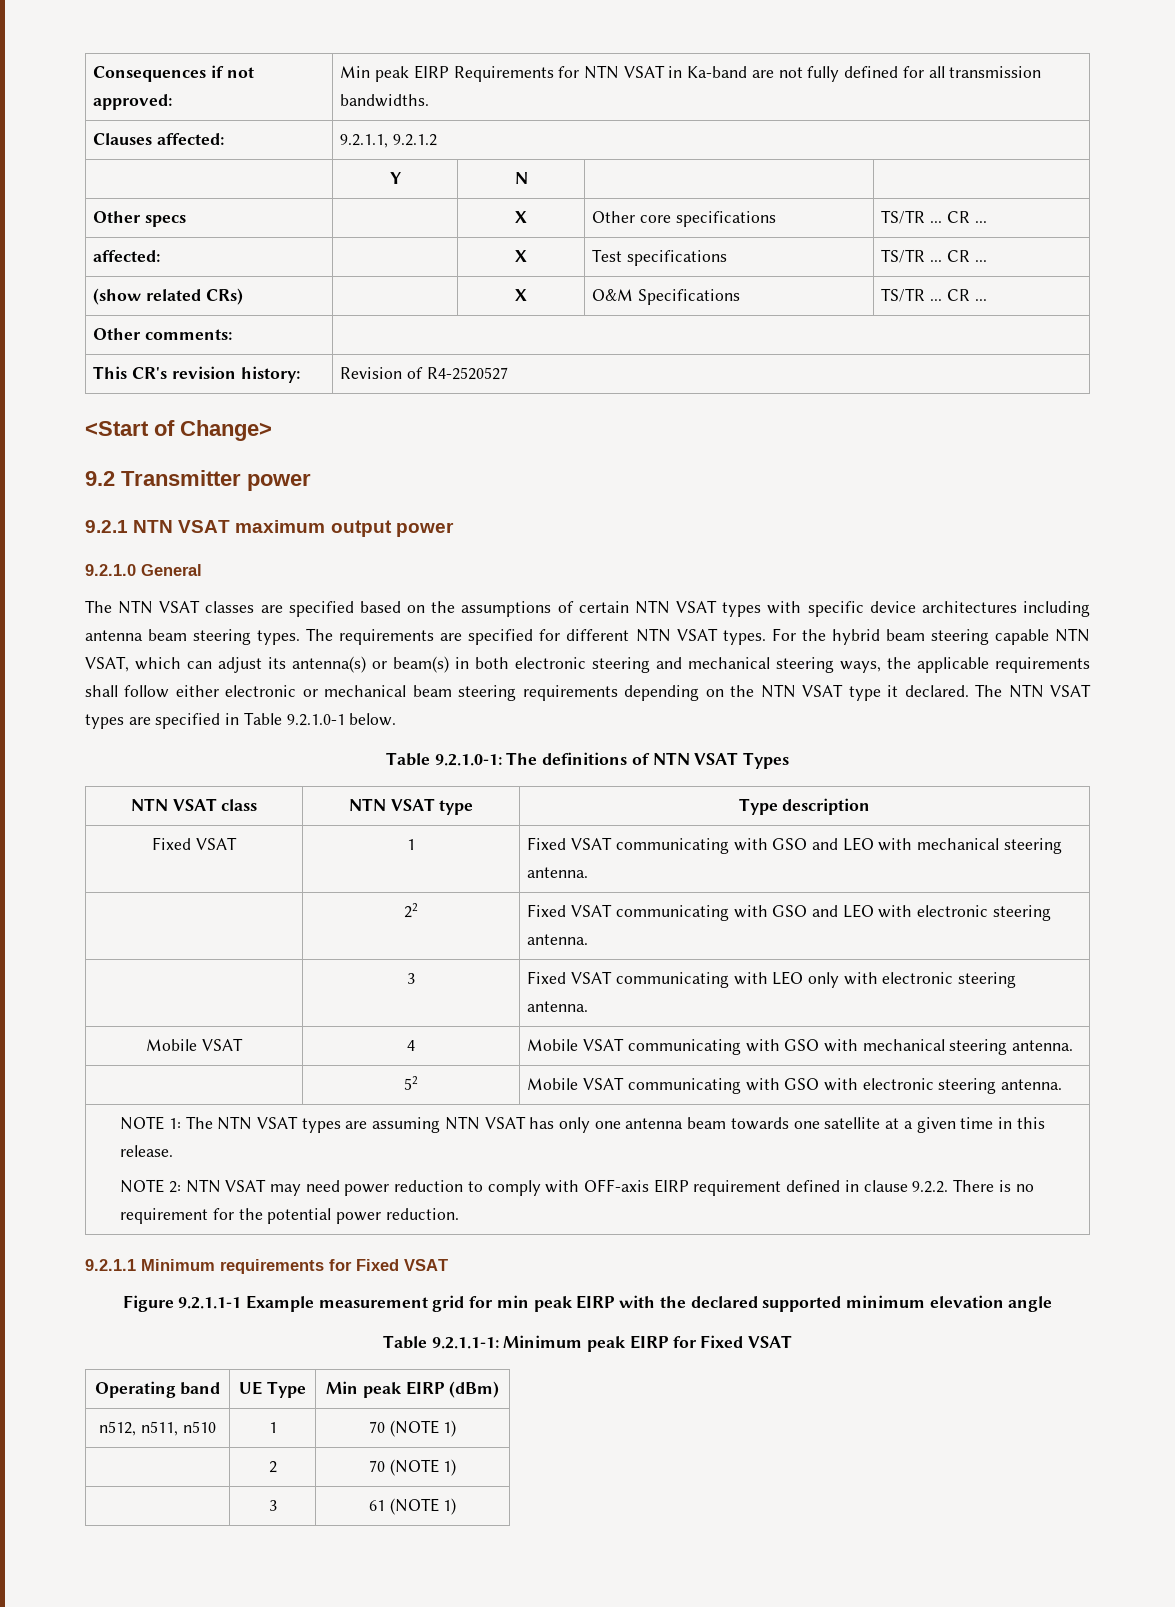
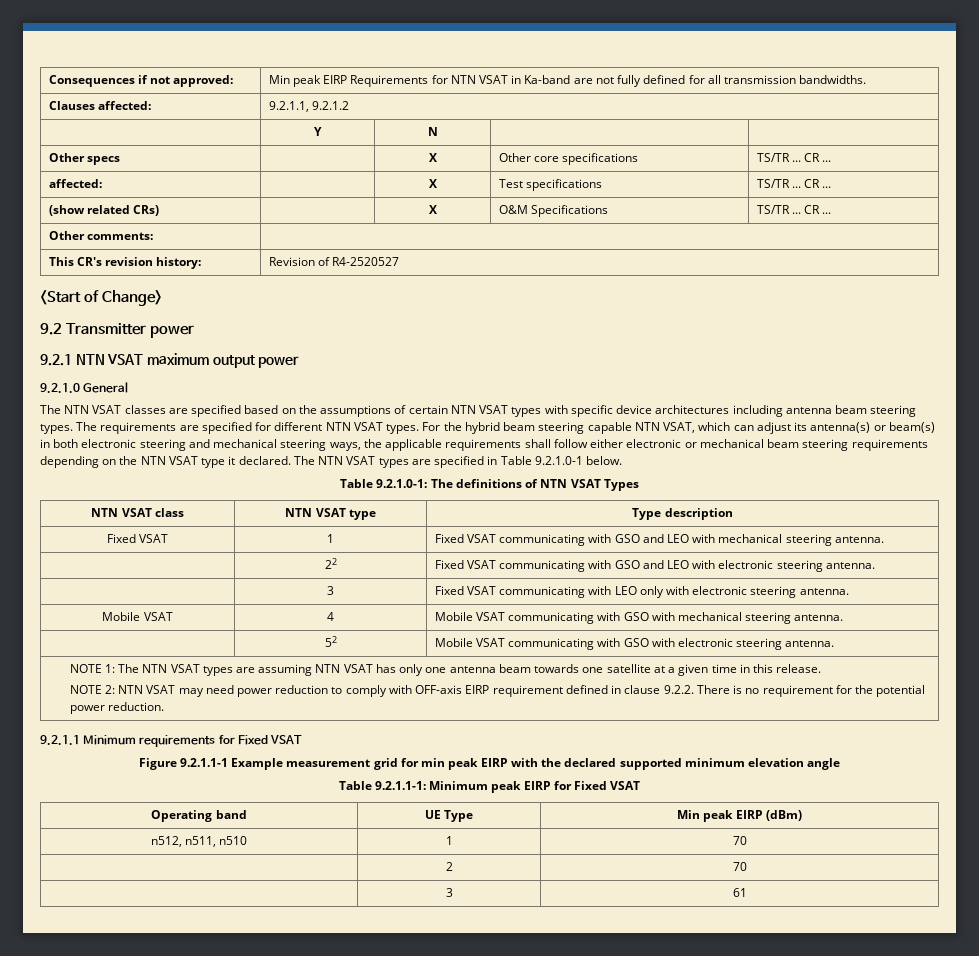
- n512, n511, n510 | 1 | 70 (NOTE 1)
+ n512, n511, n510 | 1 | 70
- | 2 | 70 (NOTE 1)
+ | 2 | 70
- | 3 | 61 (NOTE 1)
+ | 3 | 61

